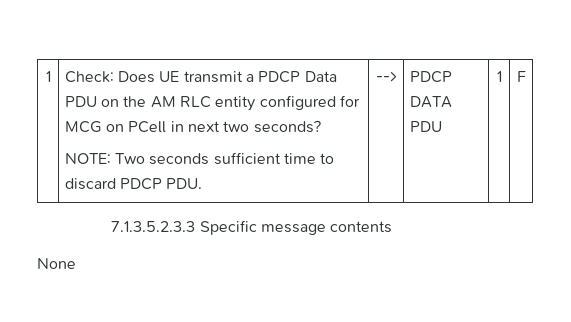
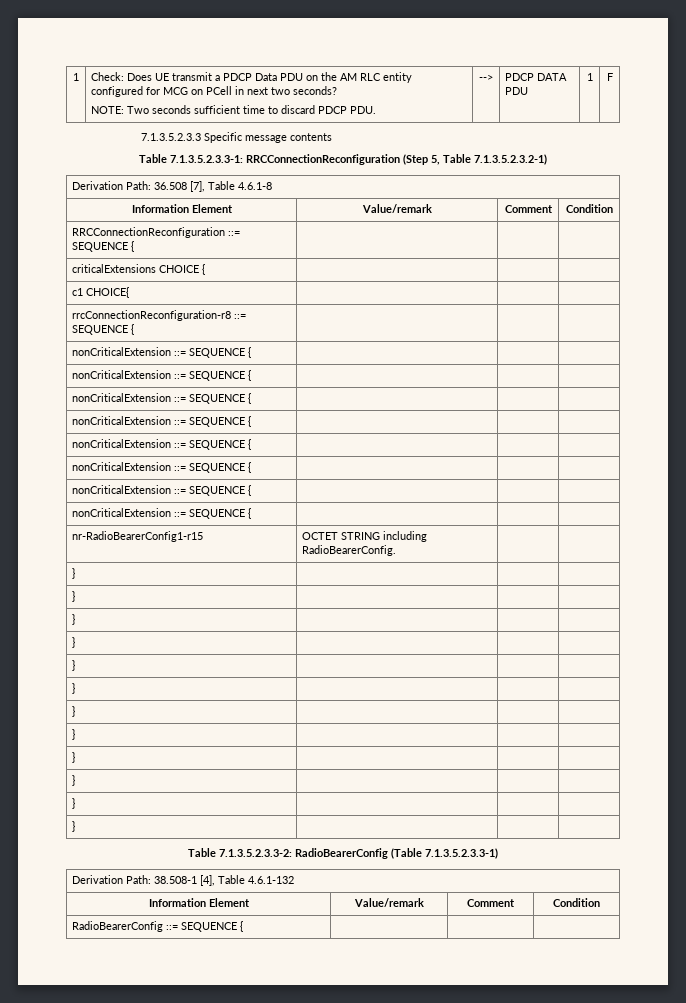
- None
+ Table 7.1.3.5.2.3.3-1: RRCConnectionReconfiguration (Step 5, Table 7.1.3.5.2.3.2-1)
+ Derivation Path: 36.508 [7], Table 4.6.1-8
+ Information Element | Value/remark | Comment | Condition
+ RRCConnectionReconfiguration ::= SEQUENCE { | | |
+ criticalExtensions CHOICE { | | |
+ c1 CHOICE{ | | |
+ rrcConnectionReconfiguration-r8 ::= SEQUENCE { | | |
+ nonCriticalExtension ::= SEQUENCE { | | |
+ nonCriticalExtension ::= SEQUENCE { | | |
+ nonCriticalExtension ::= SEQUENCE { | | |
+ nonCriticalExtension ::= SEQUENCE { | | |
+ nonCriticalExtension ::= SEQUENCE { | | |
+ nonCriticalExtension ::= SEQUENCE { | | |
+ nonCriticalExtension ::= SEQUENCE { | | |
+ nonCriticalExtension ::= SEQUENCE { | | |
+ nr-RadioBearerConfig1-r15 | OCTET STRING including RadioBearerConfig. | |
+ } | | |
+ } | | |
+ } | | |
+ } | | |
+ } | | |
+ } | | |
+ } | | |
+ } | | |
+ } | | |
+ } | | |
+ } | | |
+ } | | |
+ Table 7.1.3.5.2.3.3-2: RadioBearerConfig (Table 7.1.3.5.2.3.3-1)
+ Derivation Path: 38.508-1 [4], Table 4.6.1-132
+ Information Element | Value/remark | Comment | Condition
+ RadioBearerConfig ::= SEQUENCE { | | |

